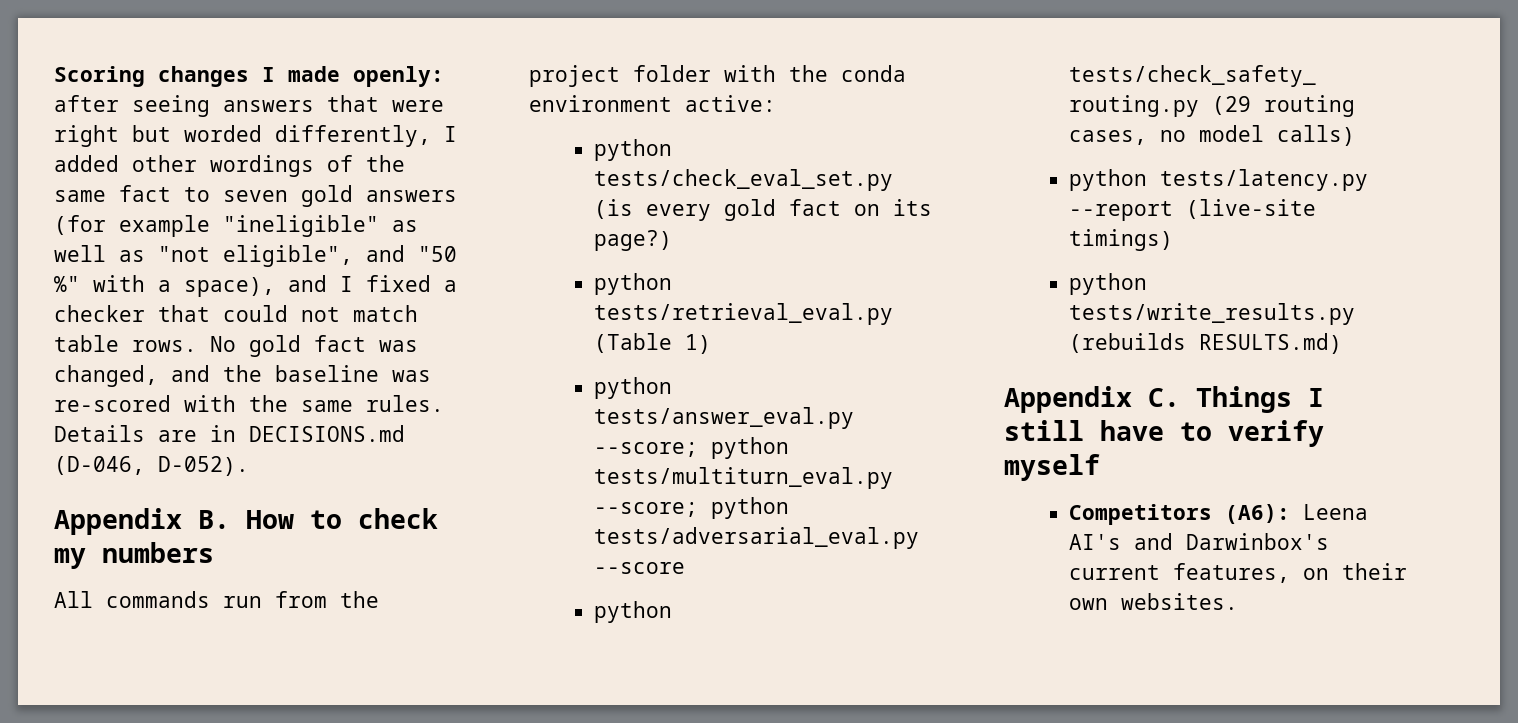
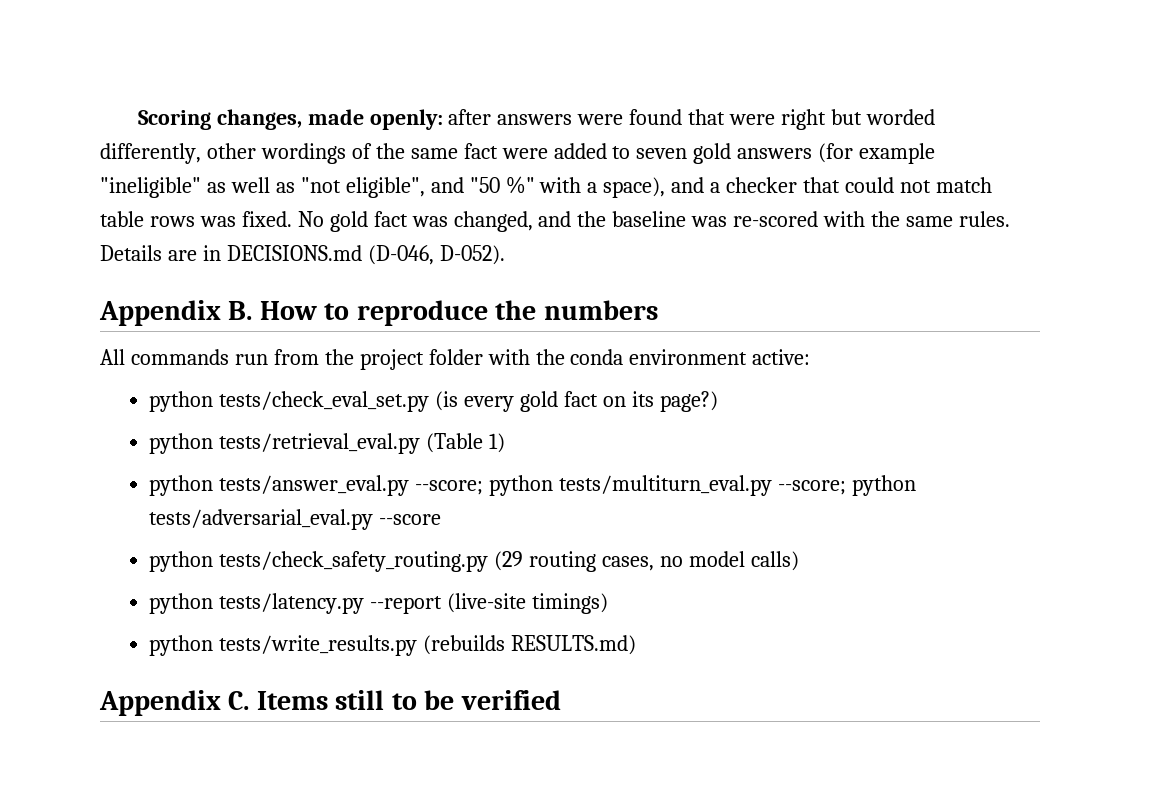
- Scoring changes I made openly: after seeing answers that were right but worded differently, I added other wordings of the same fact to seven gold answers (for example "ineligible" as well as "not eligible", and "50 %" with a space), and I fixed a checker that could not match table rows.
+ Scoring changes, made openly: after answers were found that were right but worded differently, other wordings of the same fact were added to seven gold answers (for example "ineligible" as well as "not eligible", and "50 %" with a space), and a checker that could not match table rows was fixed.
- Appendix B. How to check my numbers
+ Appendix B. How to reproduce the numbers
- Appendix C. Things I still have to verify myself
- Competitors (A6): Leena AI's and Darwinbox's current features, on their own websites.
+ Appendix C. Items still to be verified

